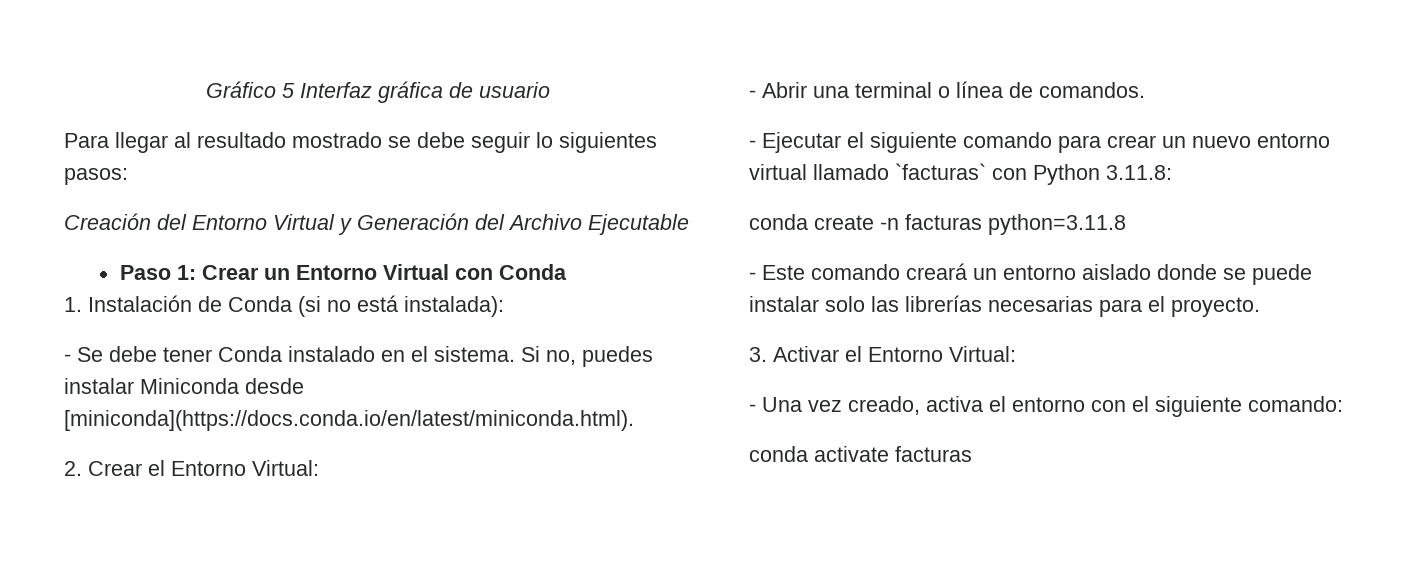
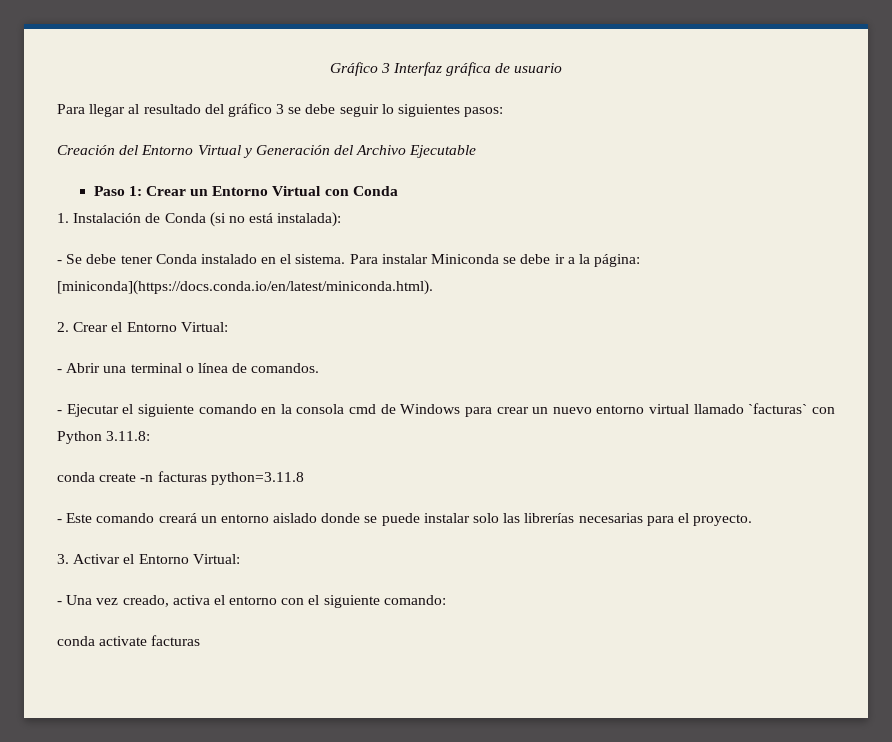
- Gráfico 5 Interfaz gráfica de usuario
+ Gráfico 3 Interfaz gráfica de usuario
- Para llegar al resultado mostrado se debe seguir lo siguientes pasos:
+ Para llegar al resultado del gráfico 3 se debe seguir lo siguientes pasos:
- Si no, puedes instalar Miniconda desde [miniconda](https://docs.conda.io/en/latest/miniconda.html).
+ Para instalar Miniconda se debe ir a la página: [miniconda](https://docs.conda.io/en/latest/miniconda.html).
- - Ejecutar el siguiente comando para crear un nuevo entorno virtual llamado `facturas` con Python 3.11.8:
+ - Ejecutar el siguiente comando en la consola cmd de Windows para crear un nuevo entorno virtual llamado `facturas` con Python 3.11.8:

